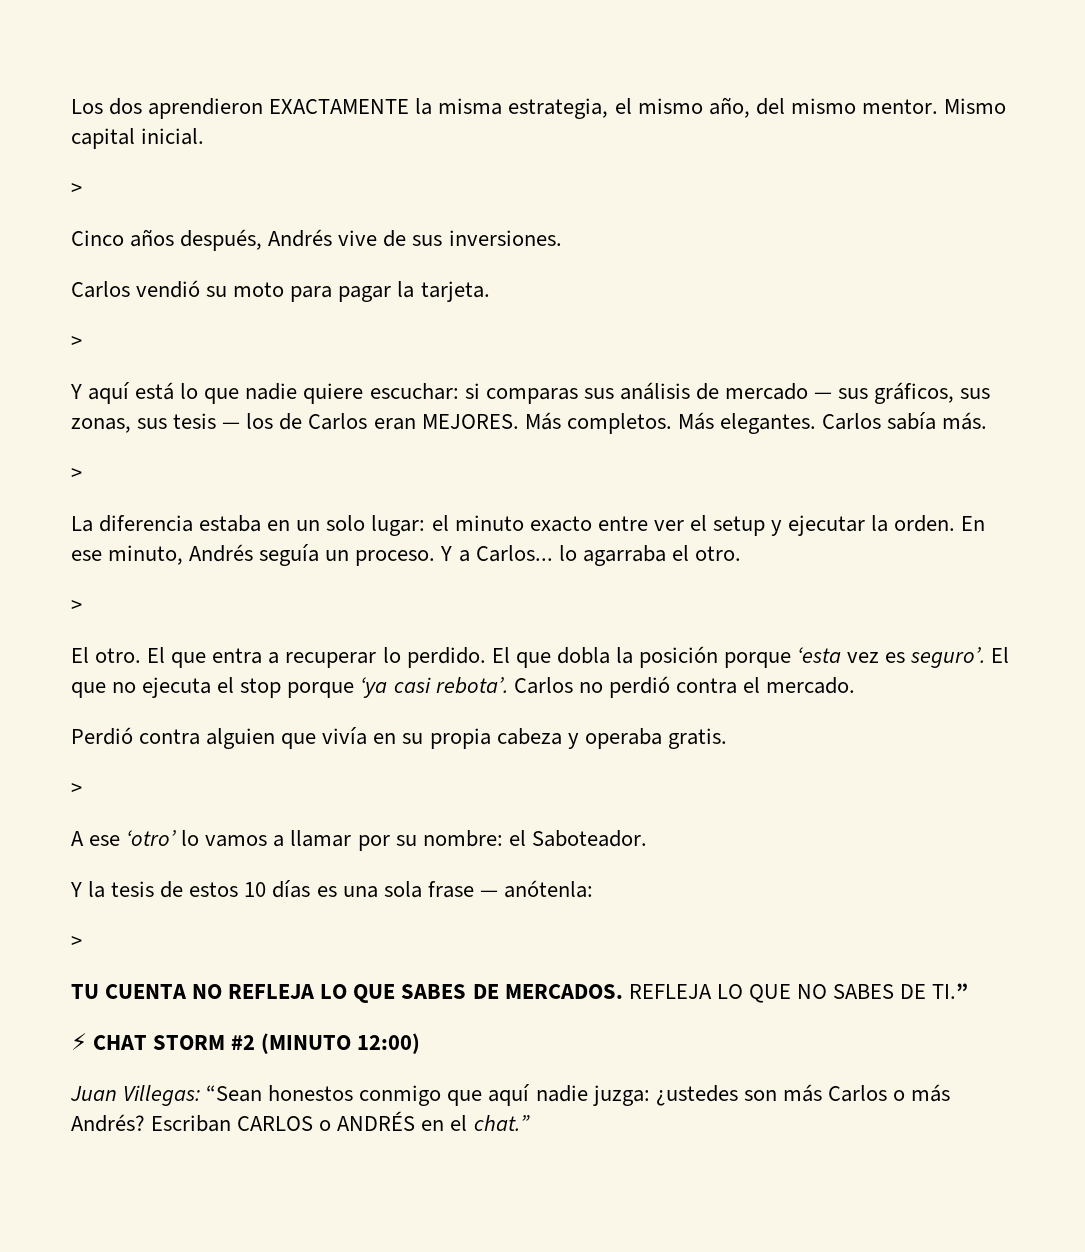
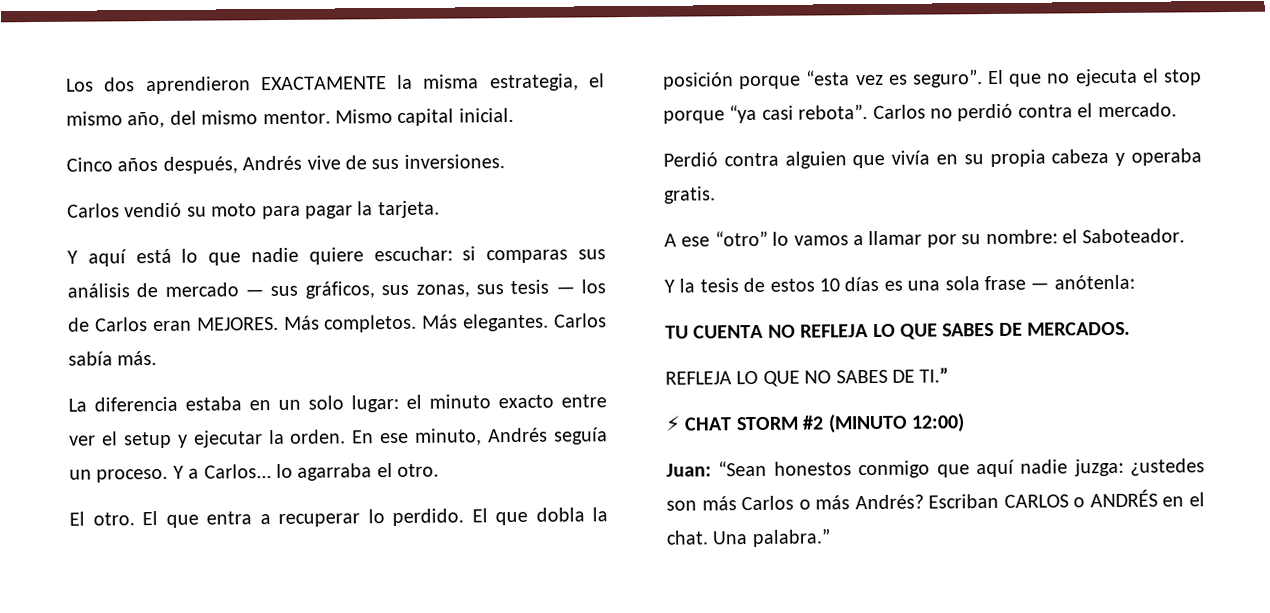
  Mismo capital inicial.
- >
  Carlos vendió su moto para pagar la tarjeta.
- >
  Carlos sabía más.
- >
  Y a Carlos... lo agarraba el otro.
- >
- El que dobla la posición porque ‘esta vez es seguro’.
+ El que dobla la posición porque “esta vez es seguro”.
- El que no ejecuta el stop porque ‘ya casi rebota’.
+ El que no ejecuta el stop porque “ya casi rebota”.
  Perdió contra alguien que vivía en su propia cabeza y operaba gratis.
- >
- A ese ‘otro’ lo vamos a llamar por su nombre: el Saboteador.
+ A ese “otro” lo vamos a llamar por su nombre: el Saboteador.
  Y la tesis de estos 10 días es una sola frase — anótenla:
- >
- TU CUENTA NO REFLEJA LO QUE SABES DE MERCADOS. REFLEJA LO QUE NO SABES DE TI.”
+ TU CUENTA NO REFLEJA LO QUE SABES DE MERCADOS.
+ REFLEJA LO QUE NO SABES DE TI.”
- Juan Villegas: “Sean honestos conmigo que aquí nadie juzga: ¿ustedes son más Carlos o más Andrés?
+ Juan: “Sean honestos conmigo que aquí nadie juzga: ¿ustedes son más Carlos o más Andrés?
- Escriban CARLOS o ANDRÉS en el chat.”
+ Escriban CARLOS o ANDRÉS en el chat. Una palabra.”

